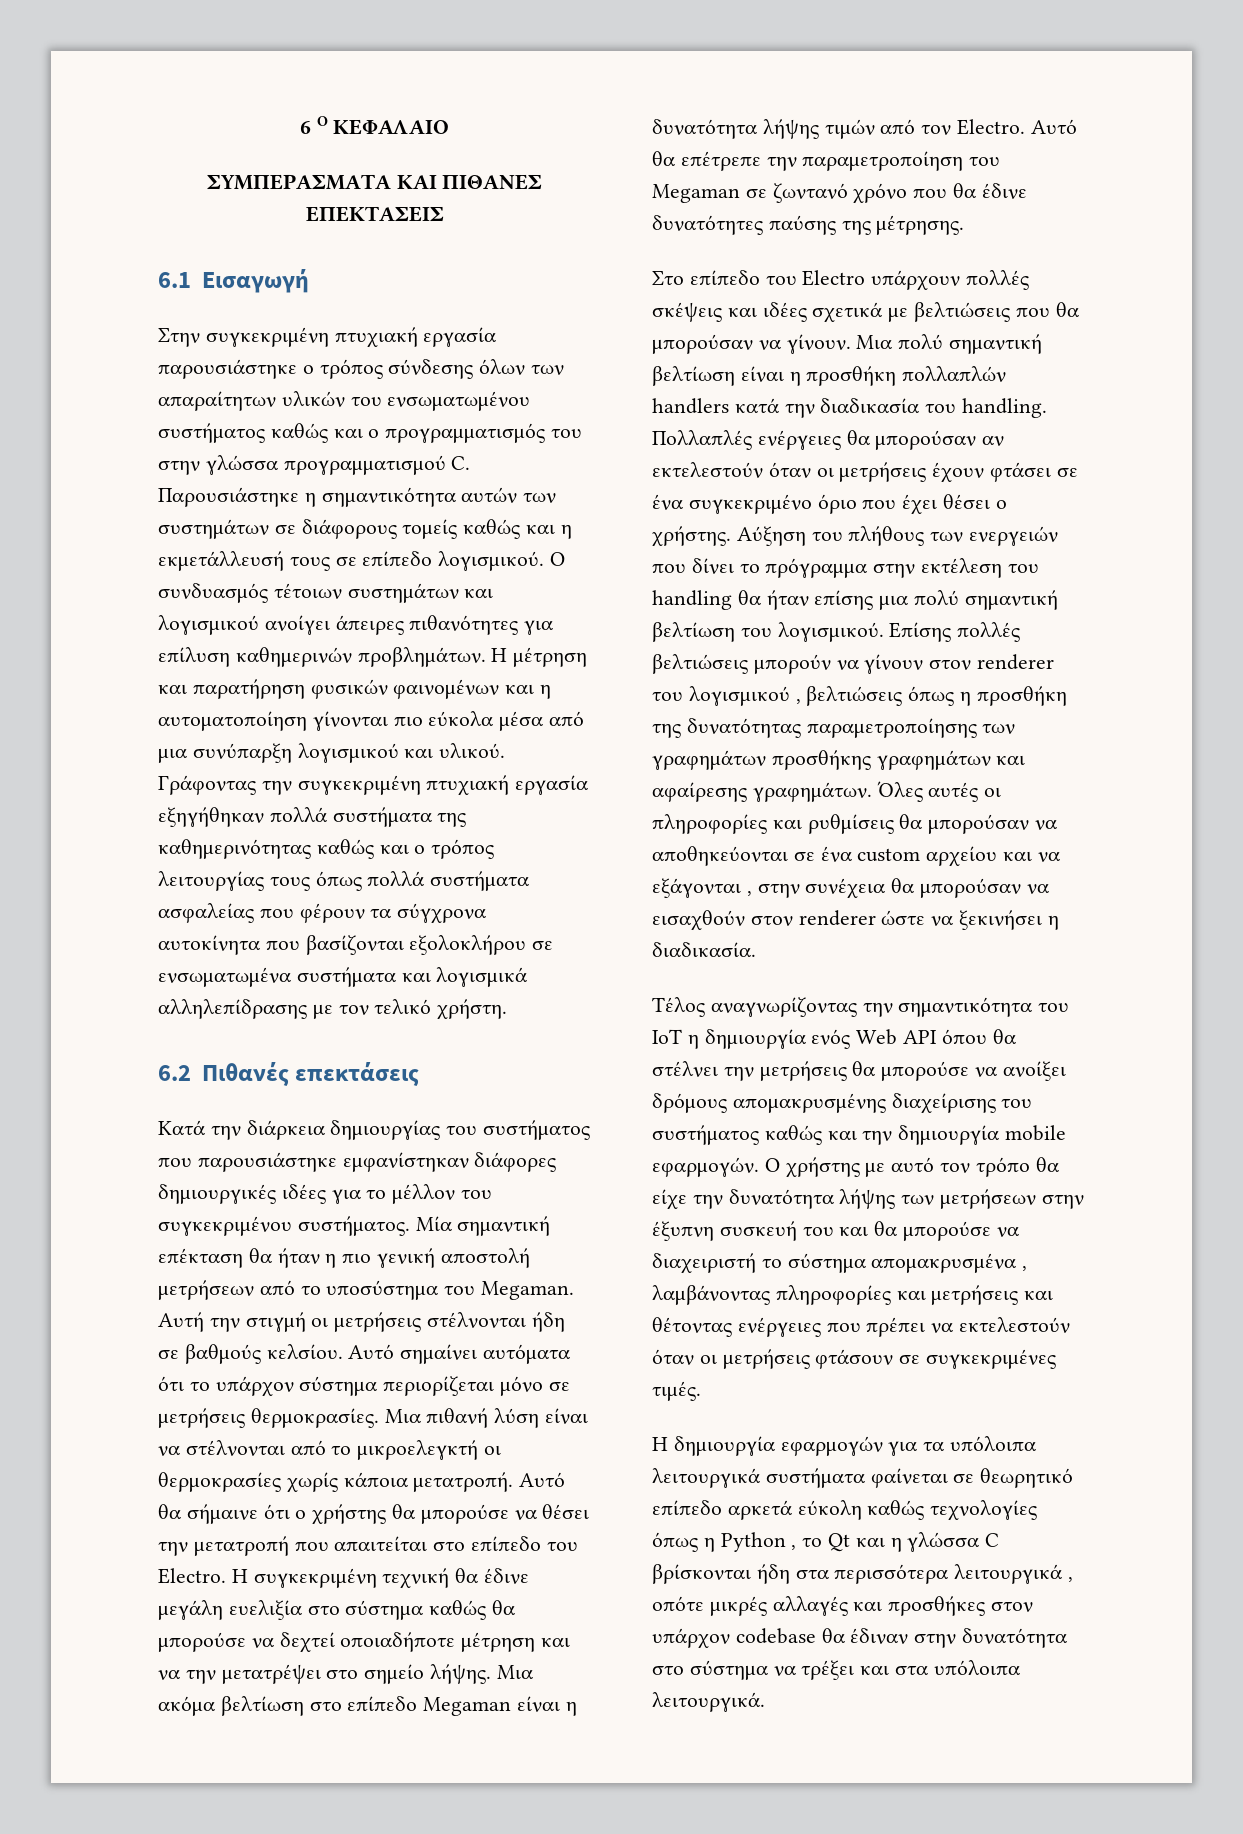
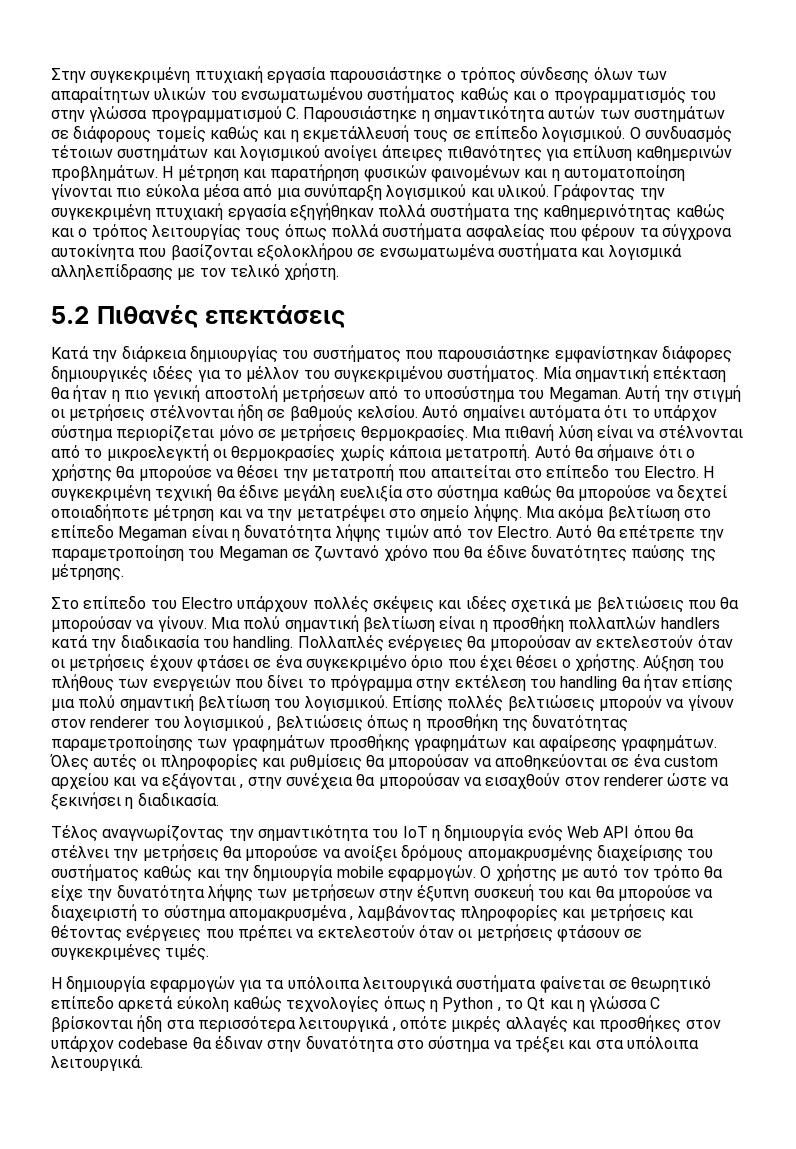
- 6 Ο ΚΕΦΑΛΑΙΟ
- ΣΥΜΠΕΡΑΣΜΑΤΑ ΚΑΙ ΠΙΘΑΝΕΣ ΕΠΕΚΤΑΣΕΙΣ
- 6.1 Εισαγωγή
- 6.2 Πιθανές επεκτάσεις
+ 5.2 Πιθανές επεκτάσεις

